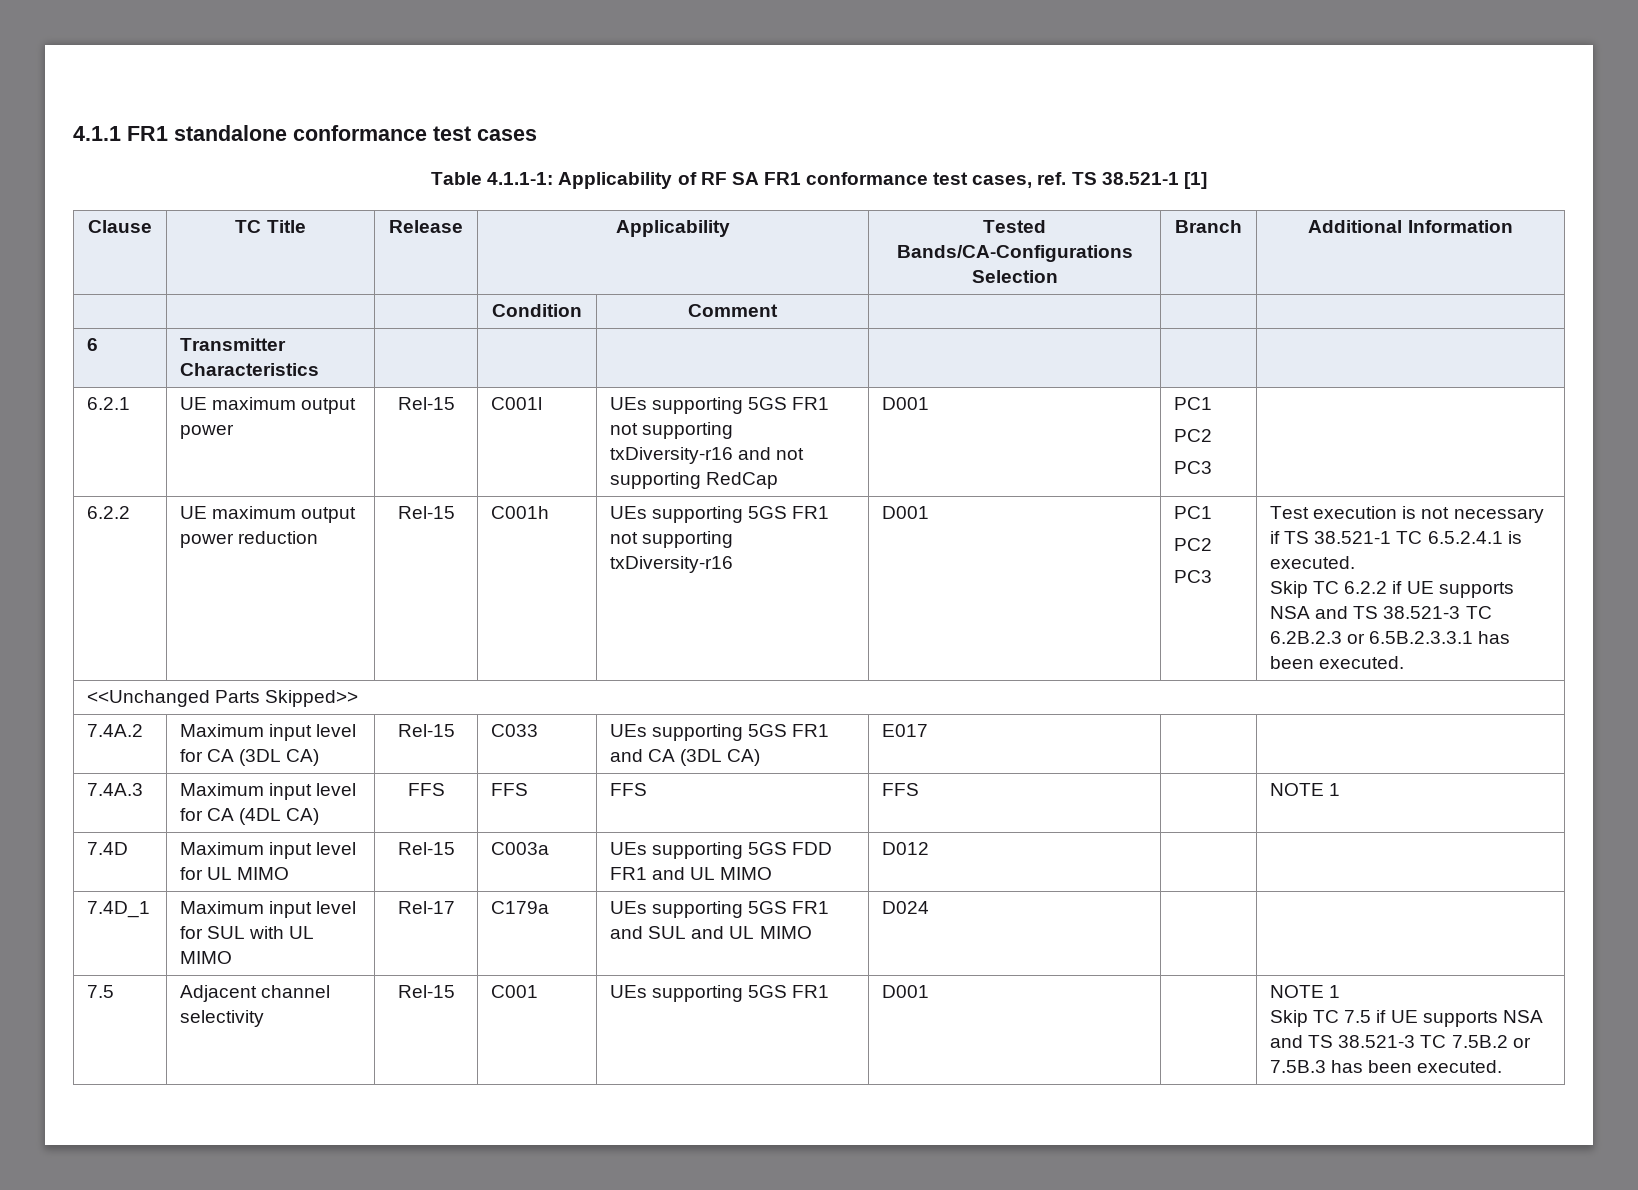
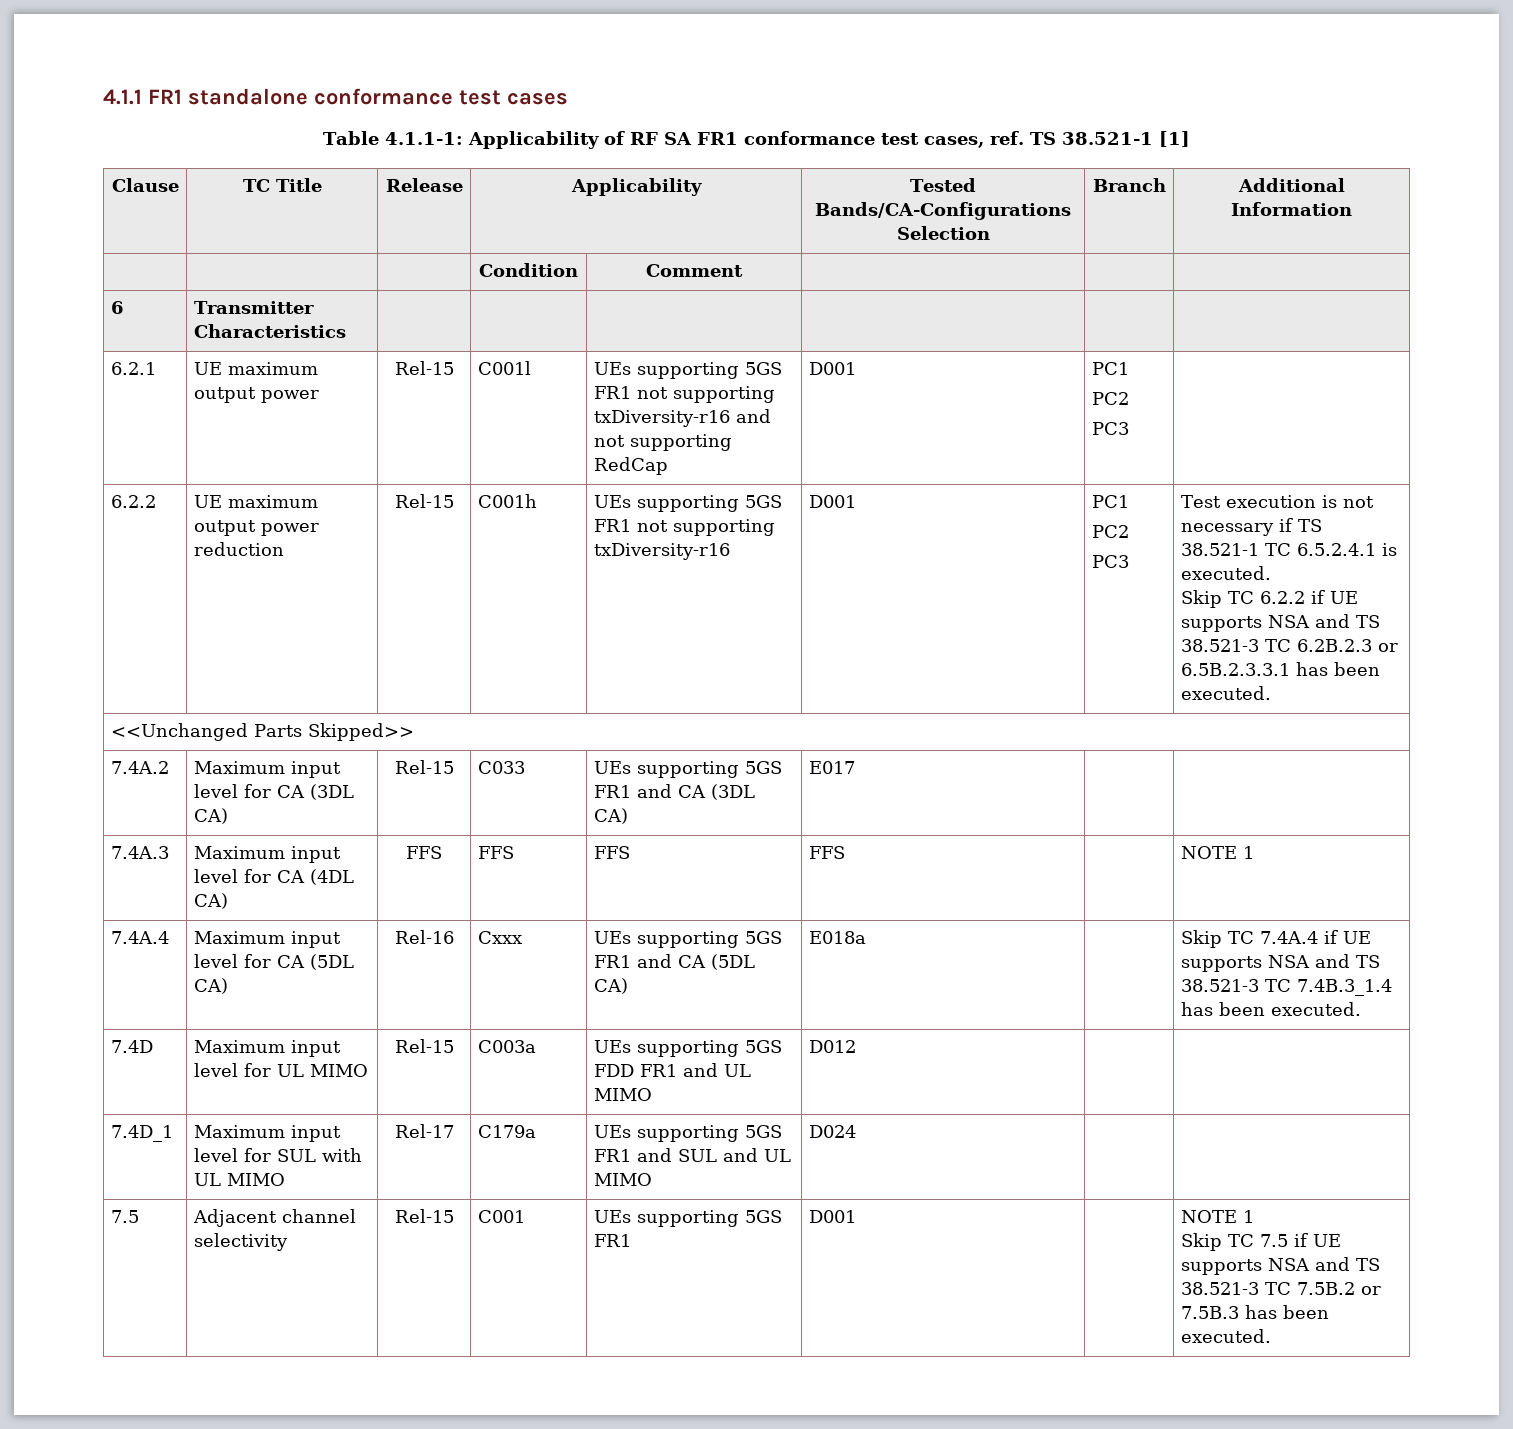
+ 7.4A.4 | Maximum input level for CA (5DL CA) | Rel-16 | Cxxx | UEs supporting 5GS FR1 and CA (5DL CA) | E018a | | Skip TC 7.4A.4 if UE supports NSA and TS 38.521-3 TC 7.4B.3_1.4 has been executed.

